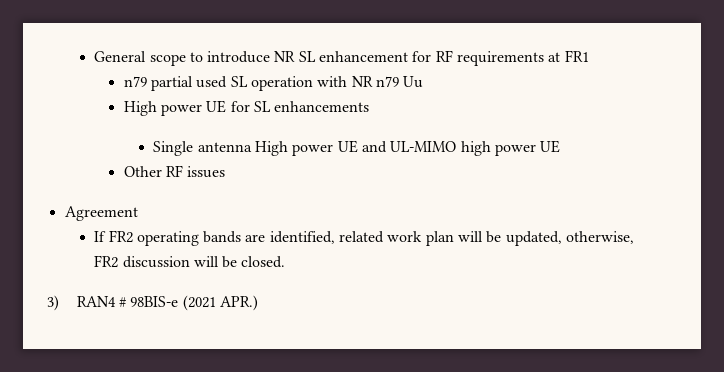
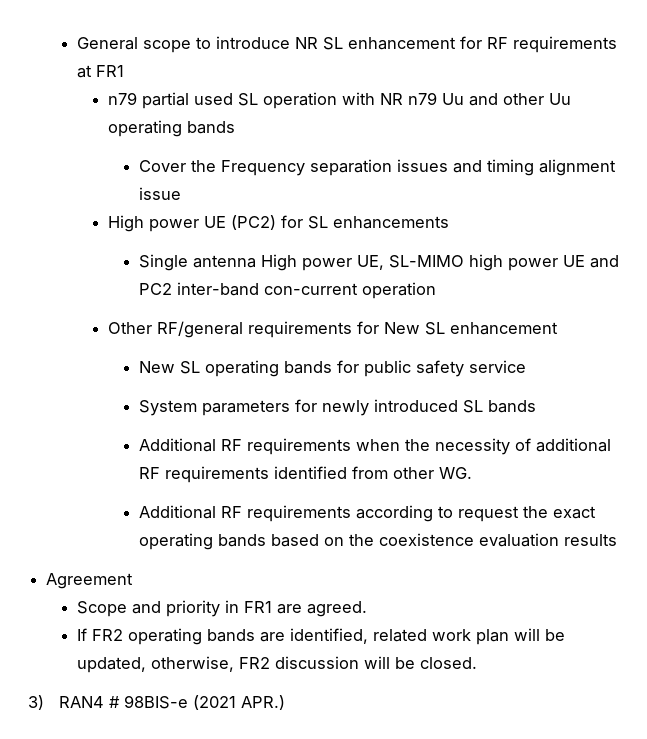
- n79 partial used SL operation with NR n79 Uu
- High power UE for SL enhancements
+ n79 partial used SL operation with NR n79 Uu and other Uu operating bands
+ Cover the Frequency separation issues and timing alignment issue
+ High power UE (PC2) for SL enhancements
- Single antenna High power UE and UL-MIMO high power UE
- Other RF issues
+ Single antenna High power UE, SL-MIMO high power UE and PC2 inter-band con-current operation
+ Other RF/general requirements for New SL enhancement
+ New SL operating bands for public safety service
+ System parameters for newly introduced SL bands
+ Additional RF requirements when the necessity of additional RF requirements identified from other WG.
+ Additional RF requirements according to request the exact operating bands based on the coexistence evaluation results
  Agreement
+ Scope and priority in FR1 are agreed.

